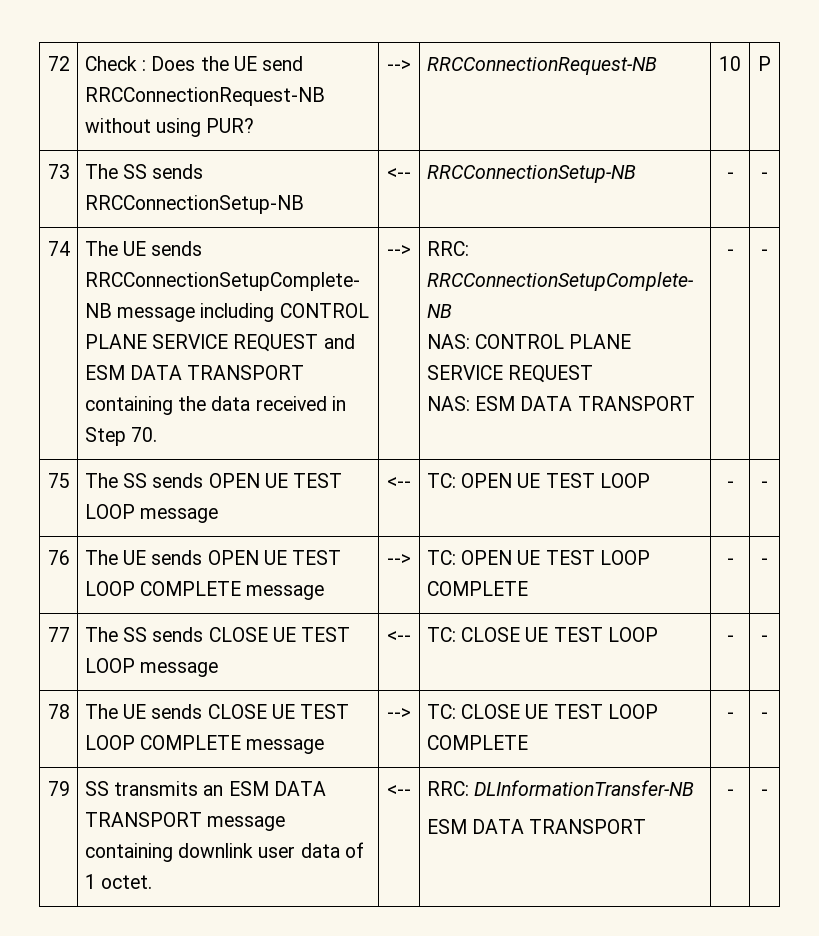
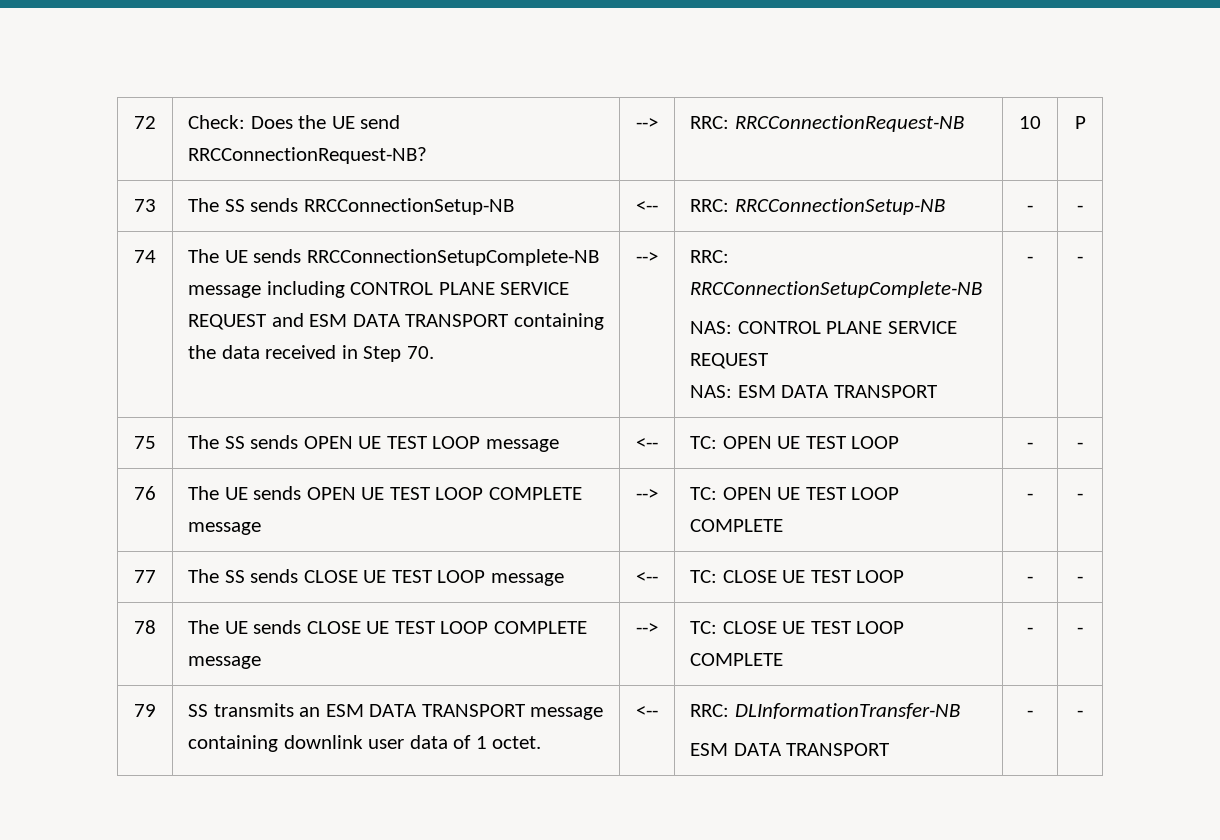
- 72 | Check : Does the UE send RRCConnectionRequest-NB without using PUR? | --> | RRCConnectionRequest-NB | 10 | P
+ 72 | Check: Does the UE send RRCConnectionRequest-NB? | --> | RRC: RRCConnectionRequest-NB | 10 | P
- 73 | The SS sends RRCConnectionSetup-NB | <-- | RRCConnectionSetup-NB | - | -
+ 73 | The SS sends RRCConnectionSetup-NB | <-- | RRC: RRCConnectionSetup-NB | - | -

